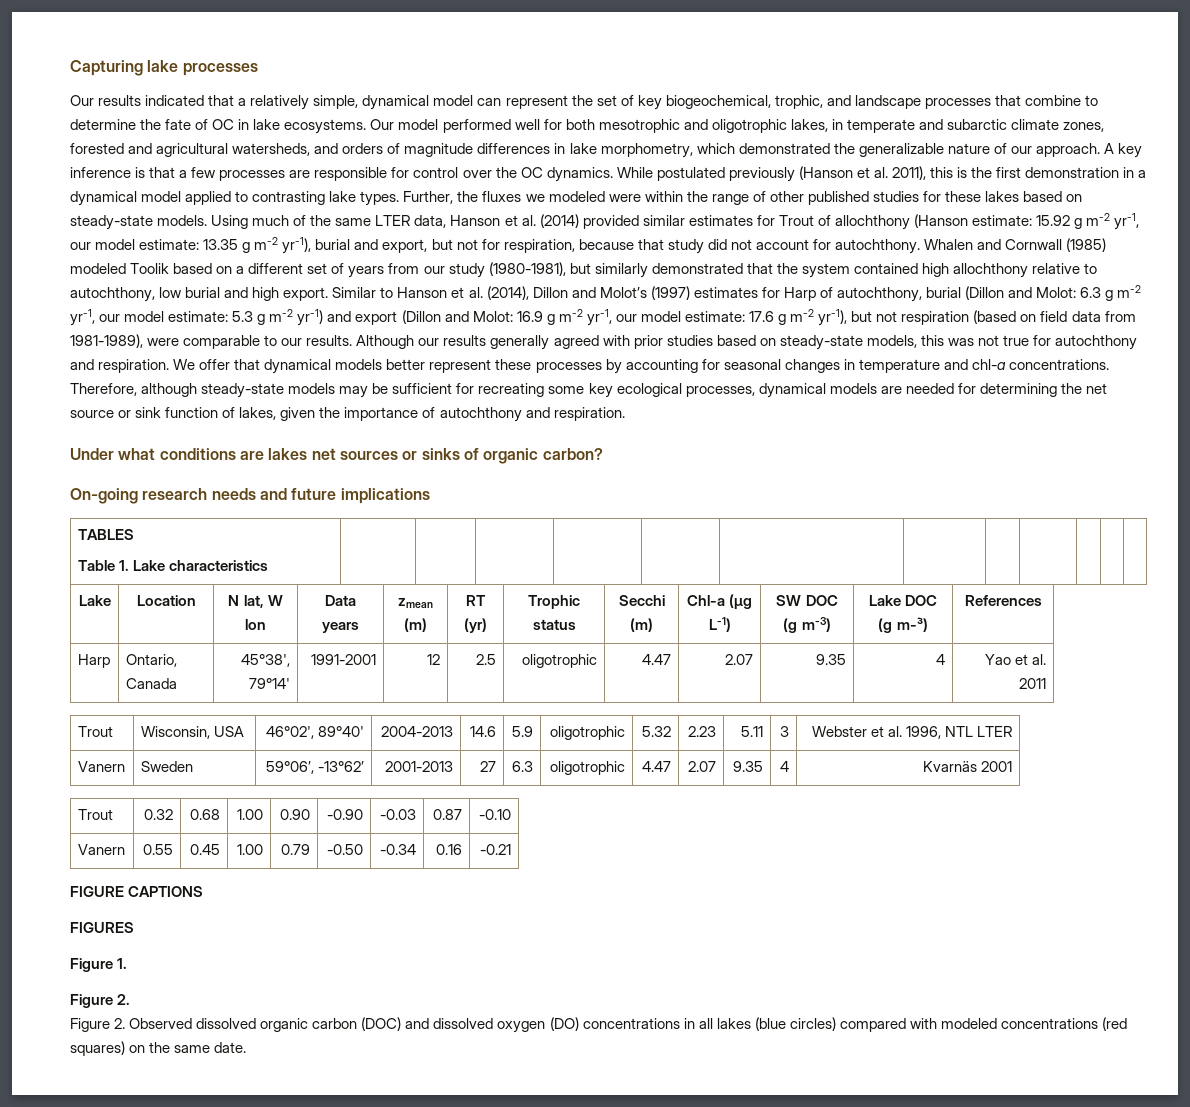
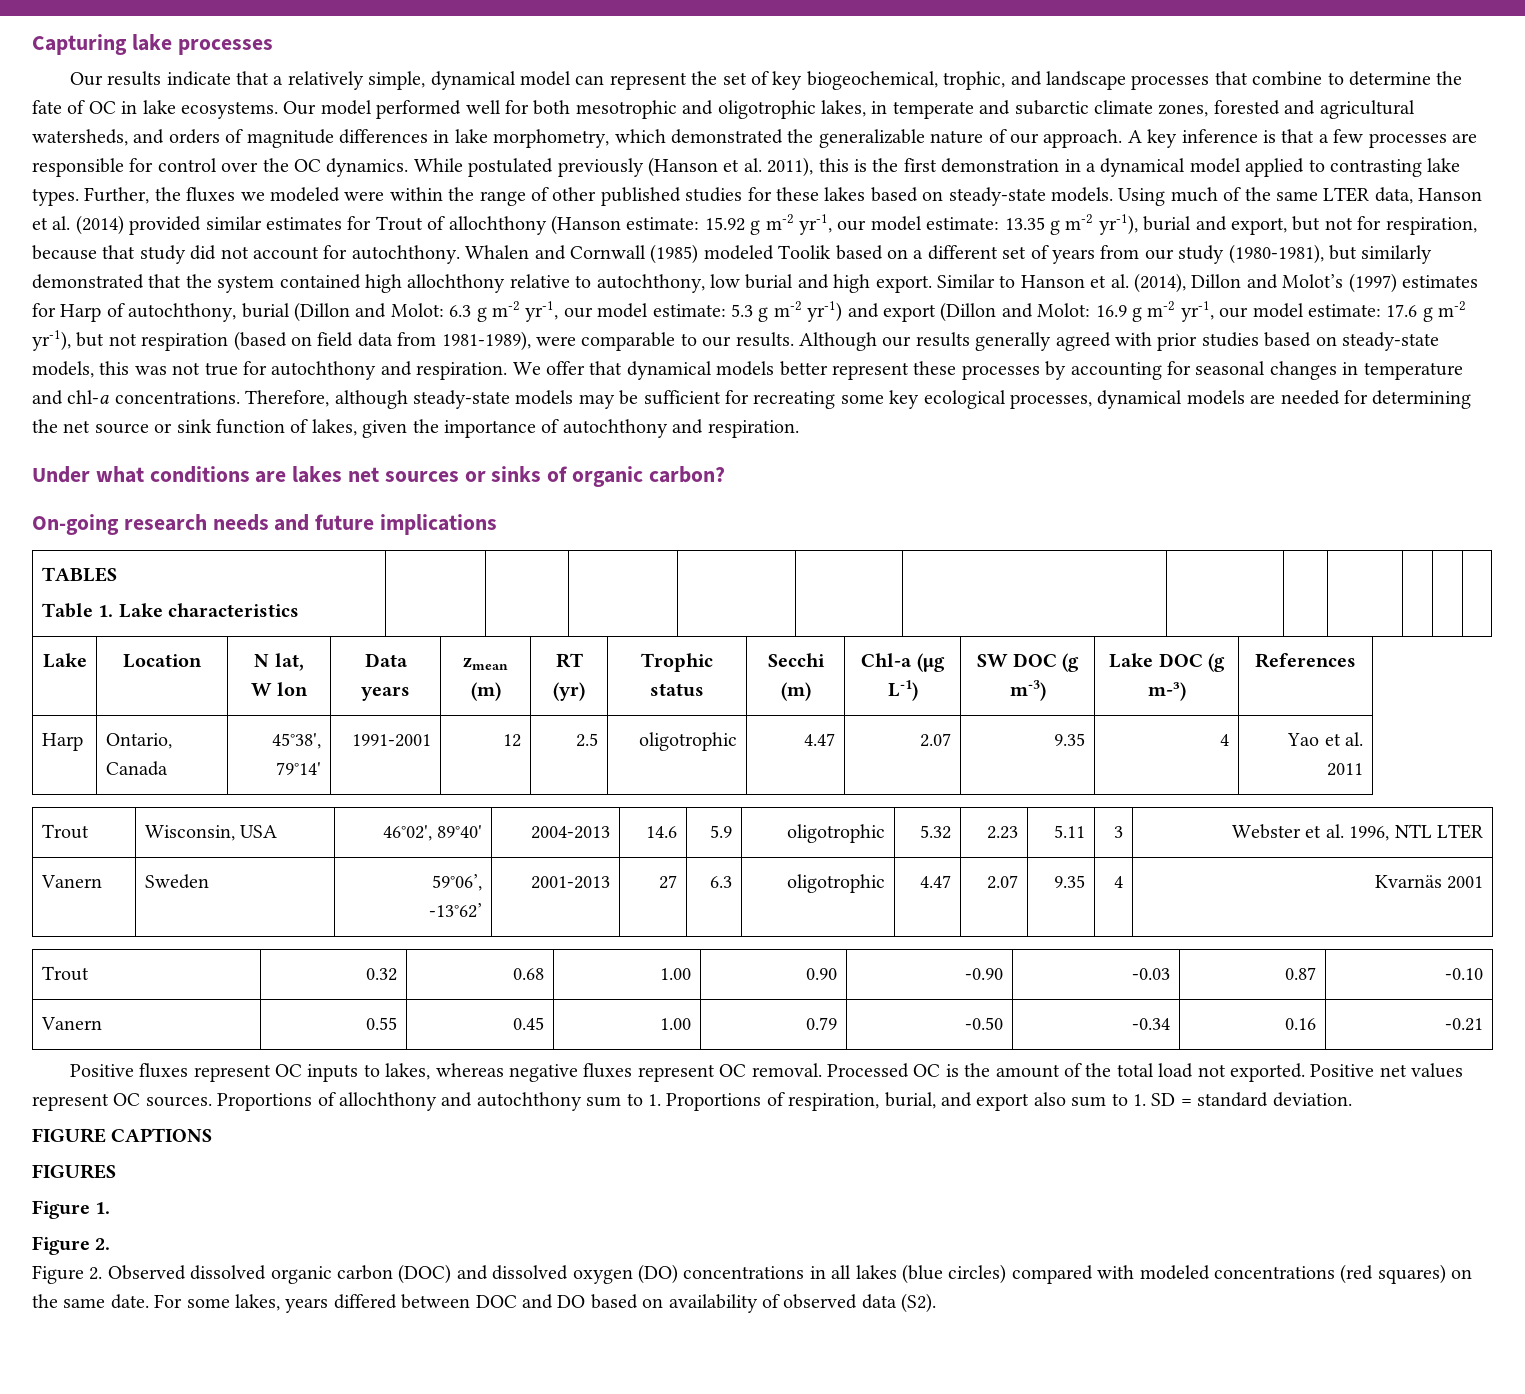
- Our results indicated that a relatively simple, dynamical model can represent the set of key biogeochemical, trophic, and landscape processes that combine to determine the fate of OC in lake ecosystems.
+ Our results indicate that a relatively simple, dynamical model can represent the set of key biogeochemical, trophic, and landscape processes that combine to determine the fate of OC in lake ecosystems.
- Lake | Location | N lat, W lon | Data years | zmean (m) | RT (yr) | Trophic status | Secchi (m) | Chl-a (µg L-1) | SW DOC (g m-3) | Lake DOC (g m-³) | References
+ Lake | Location | N lat,
+ W lon | Data years | zmean (m) | RT (yr) | Trophic status | Secchi (m) | Chl-a (µg L-1) | SW DOC (g m-3) | Lake DOC (g m-³) | References
- Vanern | Sweden | 59°06’, -13°62’ | 2001-2013 | 27 | 6.3 | oligotrophic | 4.47 | 2.07 | 9.35 | 4 | Kvarnäs 2001
+ Vanern | Sweden | 59°06’,
+ -13°62’ | 2001-2013 | 27 | 6.3 | oligotrophic | 4.47 | 2.07 | 9.35 | 4 | Kvarnäs 2001
+ Positive fluxes represent OC inputs to lakes, whereas negative fluxes represent OC removal. Processed OC is the amount of the total load not exported. Positive net values represent OC sources. Proportions of allochthony and autochthony sum to 1. Proportions of respiration, burial, and export also sum to 1. SD = standard deviation.
+ For some lakes, years differed between DOC and DO based on availability of observed data (S2).

